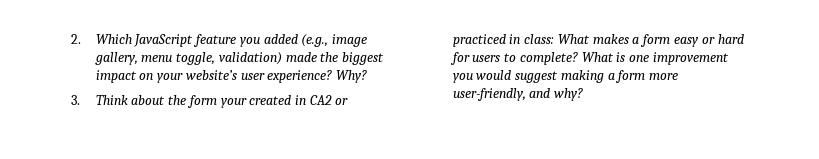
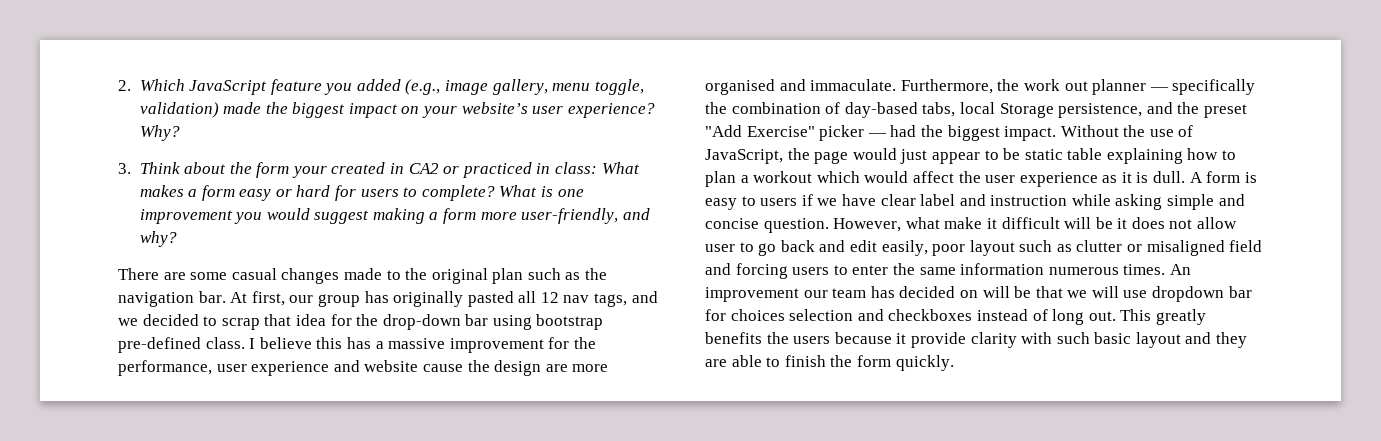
+ There are some casual changes made to the original plan such as the navigation bar. At first, our group has originally pasted all 12 nav tags, and we decided to scrap that idea for the drop-down bar using bootstrap pre-defined class. I believe this has a massive improvement for the performance, user experience and website cause the design are more organised and immaculate. Furthermore, the work out planner — specifically the combination of day-based tabs, local Storage persistence, and the preset "Add Exercise" picker — had the biggest impact. Without the use of JavaScript, the page would just appear to be static table explaining how to plan a workout which would affect the user experience as it is dull. A form is easy to users if we have clear label and instruction while asking simple and concise question. However, what make it difficult will be it does not allow user to go back and edit easily, poor layout such as clutter or misaligned field and forcing users to enter the same information numerous times. An improvement our team has decided on will be that we will use dropdown bar for choices selection and checkboxes instead of long out. This greatly benefits the users because it provide clarity with such basic layout and they are able to finish the form quickly.

